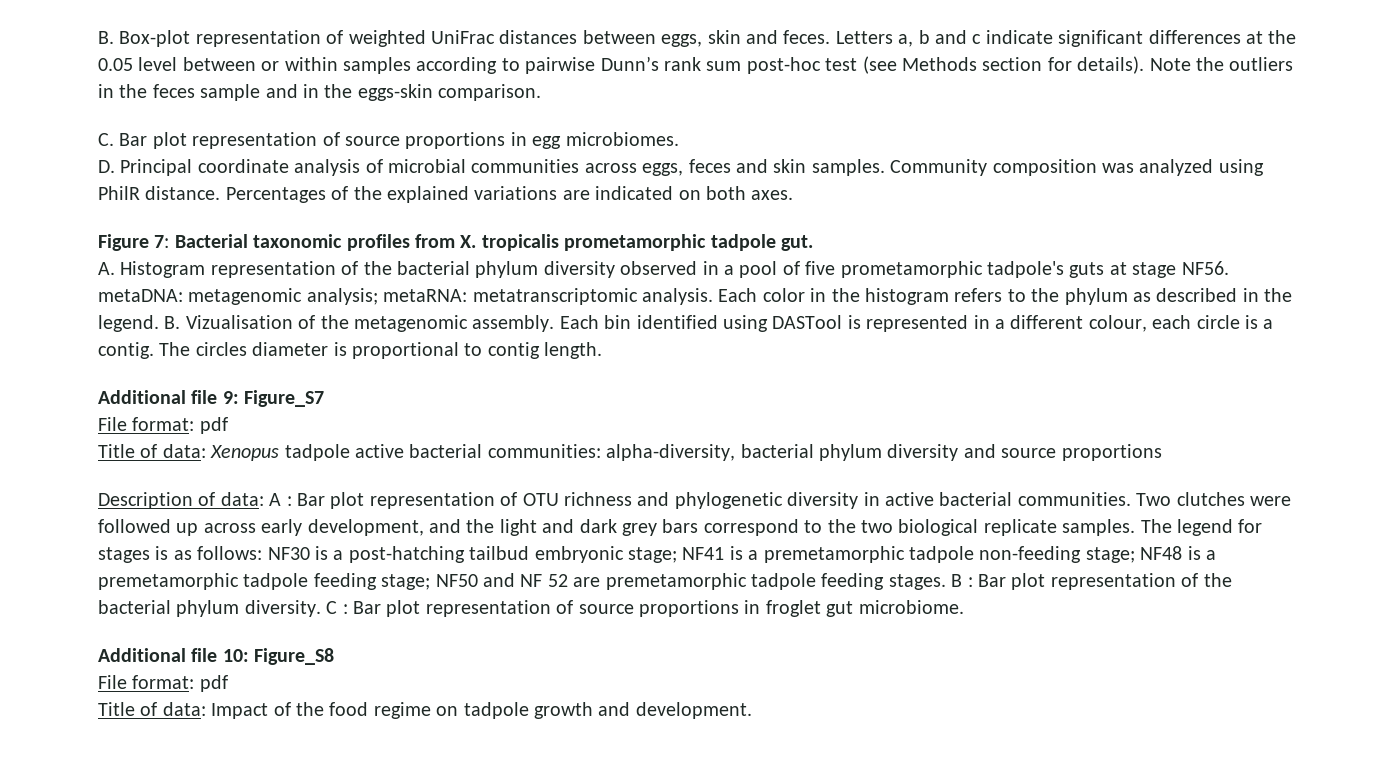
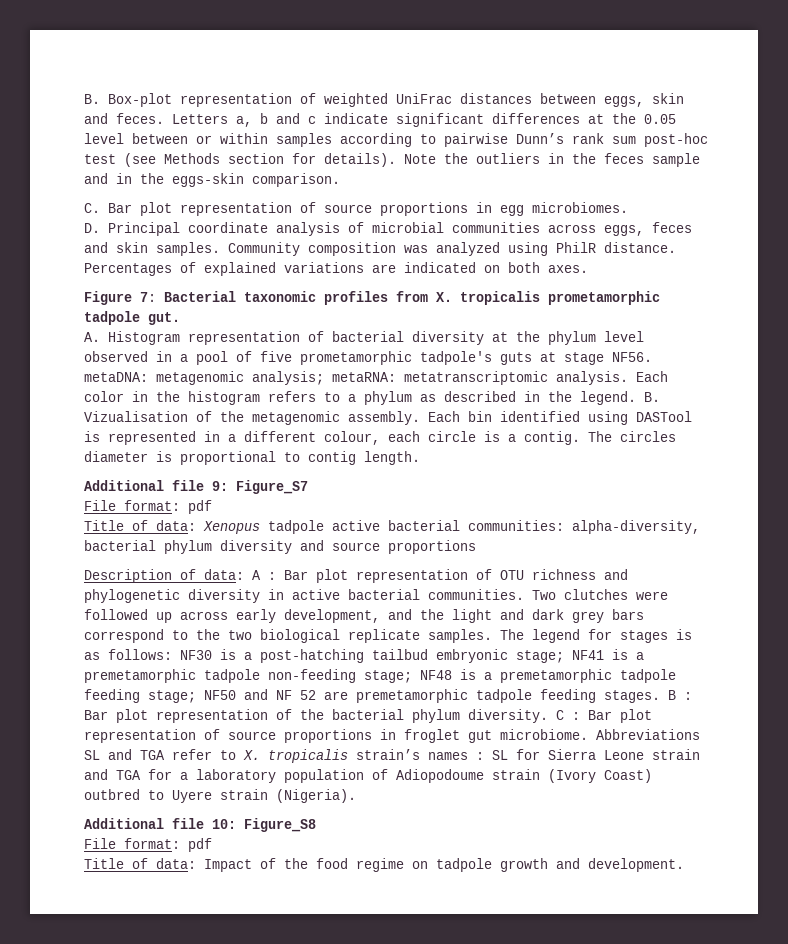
- Percentages of the explained variations are indicated on both axes.
+ Percentages of explained variations are indicated on both axes.
- A. Histogram representation of the bacterial phylum diversity observed in a pool of five prometamorphic tadpole's guts at stage NF56. metaDNA: metagenomic analysis; metaRNA: metatranscriptomic analysis.
+ A. Histogram representation of bacterial diversity at the phylum level observed in a pool of five prometamorphic tadpole's guts at stage NF56. metaDNA: metagenomic analysis; metaRNA: metatranscriptomic analysis.
- Each color in the histogram refers to the phylum as described in the legend.
+ Each color in the histogram refers to a phylum as described in the legend.
+ Abbreviations SL and TGA refer to X. tropicalis strain’s names : SL for Sierra Leone strain and TGA for a laboratory population of Adiopodoume strain (Ivory Coast) outbred to Uyere strain (Nigeria).

